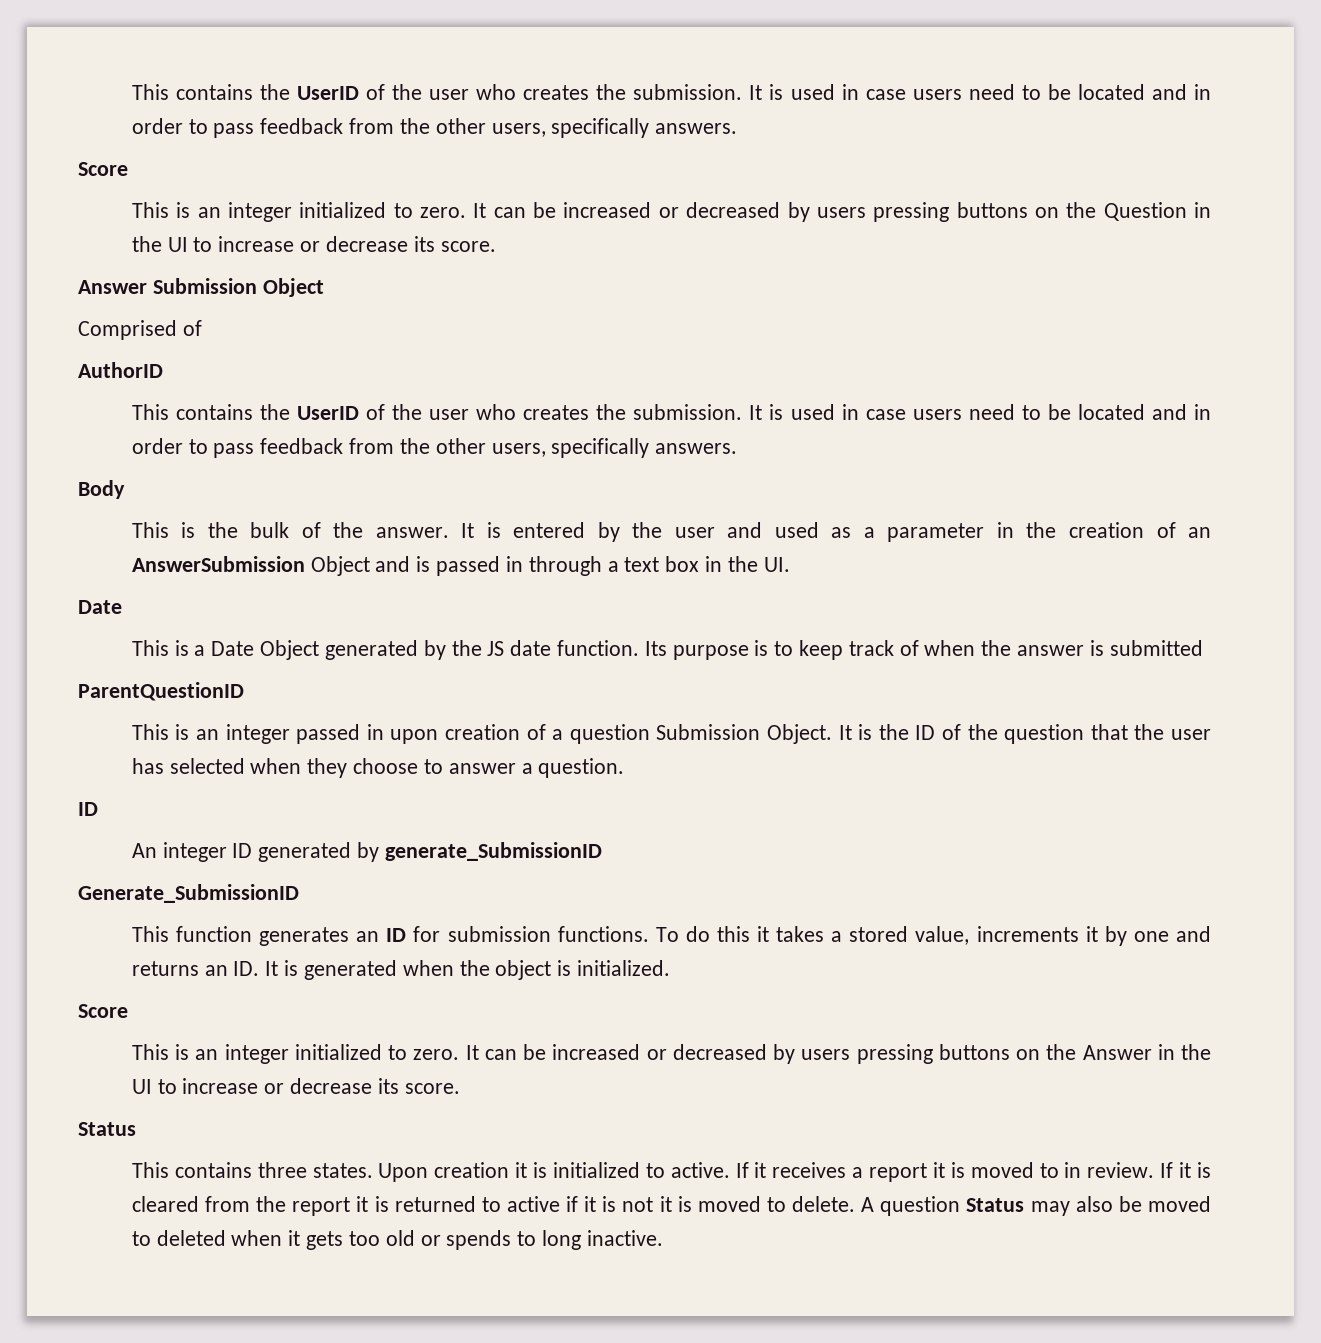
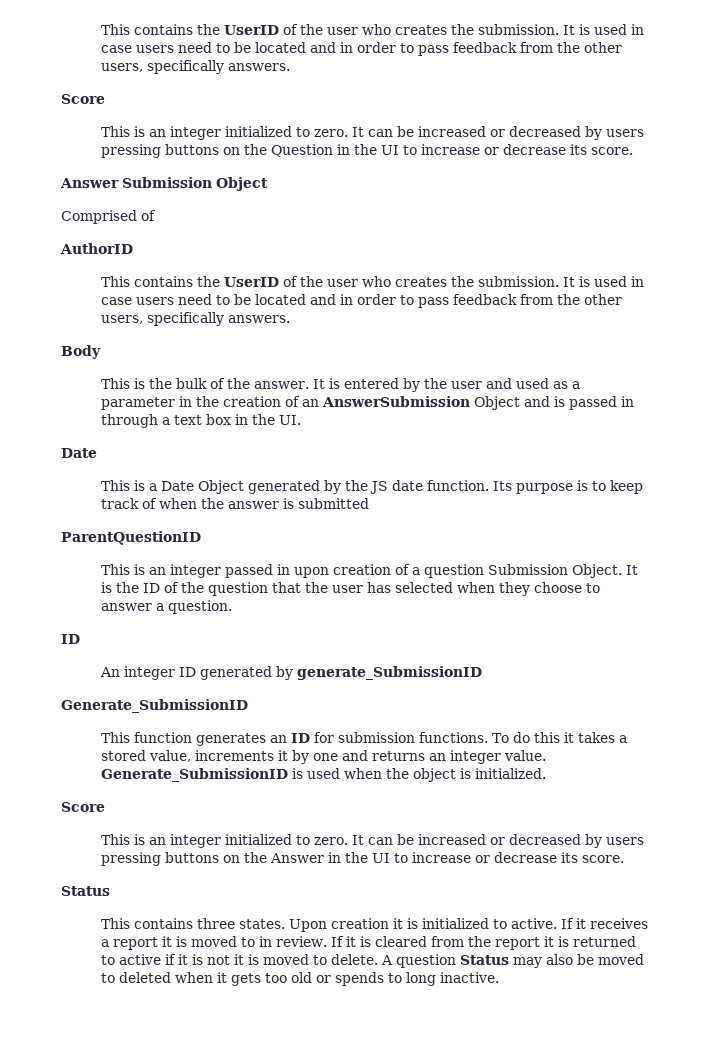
- To do this it takes a stored value, increments it by one and returns an ID. It is generated when the object is initialized.
+ To do this it takes a stored value, increments it by one and returns an integer value. Generate_SubmissionID is used when the object is initialized.

